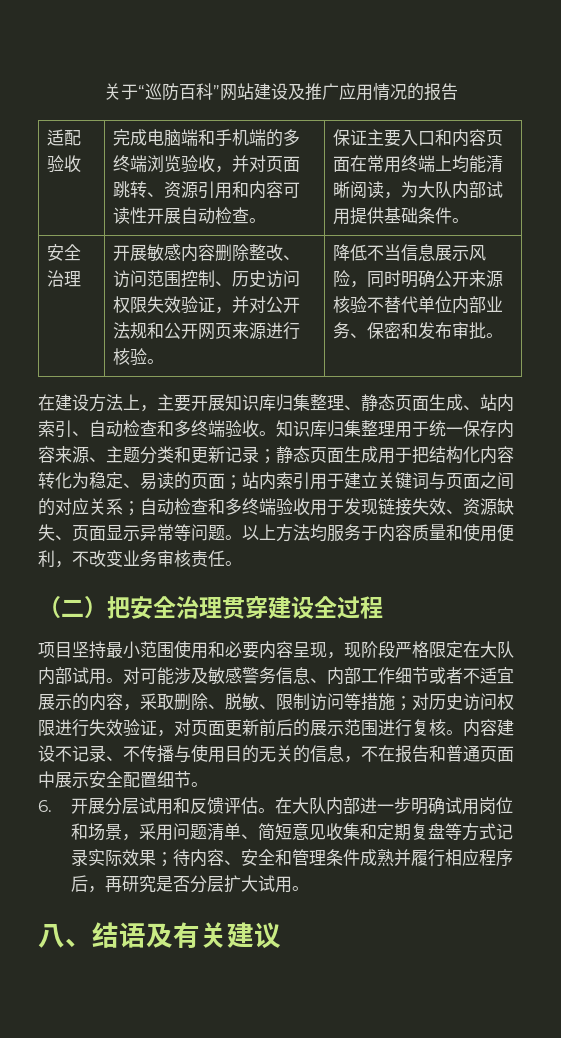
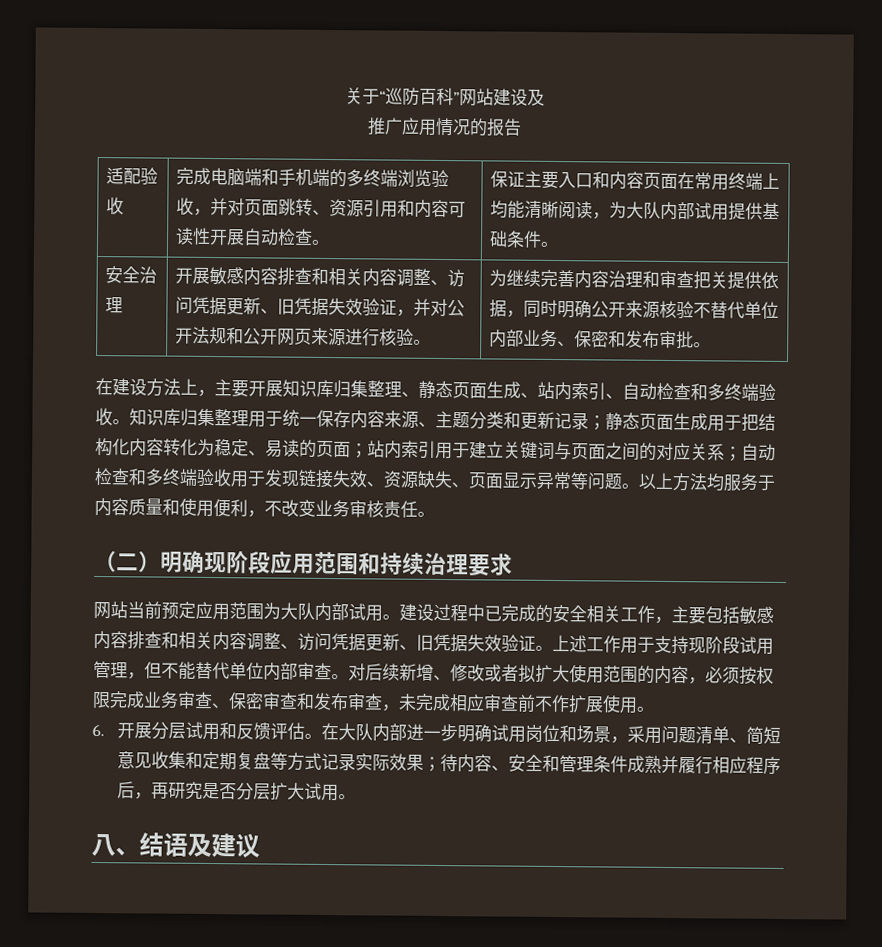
- 关于“巡防百科”网站建设及推广应用情况的报告
+ 关于“巡防百科”网站建设及
+ 推广应用情况的报告
- 开展敏感内容删除整改、访问范围控制、历史访问权限失效验证，并对公开法规和公开网页来源进行核验。
+ 开展敏感内容排查和相关内容调整、访问凭据更新、旧凭据失效验证，并对公开法规和公开网页来源进行核验。
- 降低不当信息展示风险，同时明确公开来源核验不替代单位内部业务、保密和发布审批。
+ 为继续完善内容治理和审查把关提供依据，同时明确公开来源核验不替代单位内部业务、保密和发布审批。
- （二）把安全治理贯穿建设全过程
- 项目坚持最小范围使用和必要内容呈现，现阶段严格限定在大队内部试用。对可能涉及敏感警务信息、内部工作细节或者不适宜展示的内容，采取删除、脱敏、限制访问等措施；对历史访问权限进行失效验证，对页面更新前后的展示范围进行复核。内容建设不记录、不传播与使用目的无关的信息，不在报告和普通页面中展示安全配置细节。
+ （二）明确现阶段应用范围和持续治理要求
+ 网站当前预定应用范围为大队内部试用。建设过程中已完成的安全相关工作，主要包括敏感内容排查和相关内容调整、访问凭据更新、旧凭据失效验证。上述工作用于支持现阶段试用管理，但不能替代单位内部审查。对后续新增、修改或者拟扩大使用范围的内容，必须按权限完成业务审查、保密审查和发布审查，未完成相应审查前不作扩展使用。
- 八、结语及有关建议
+ 八、结语及建议

